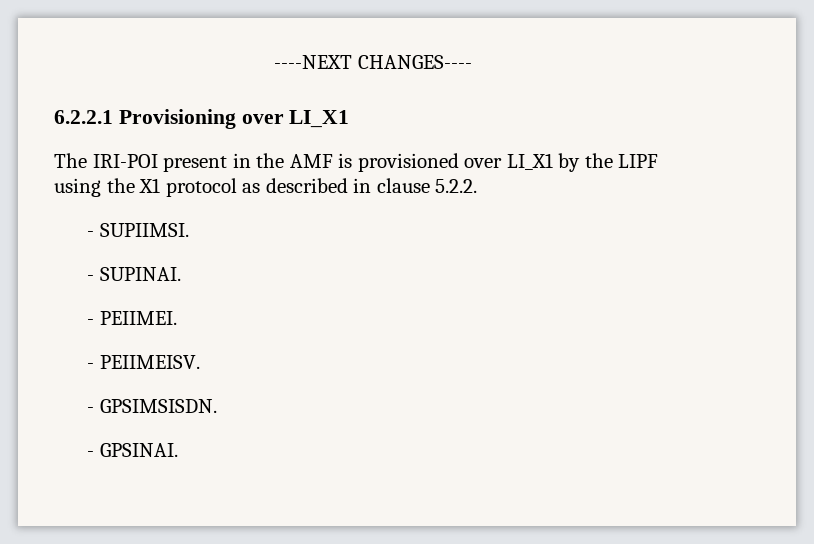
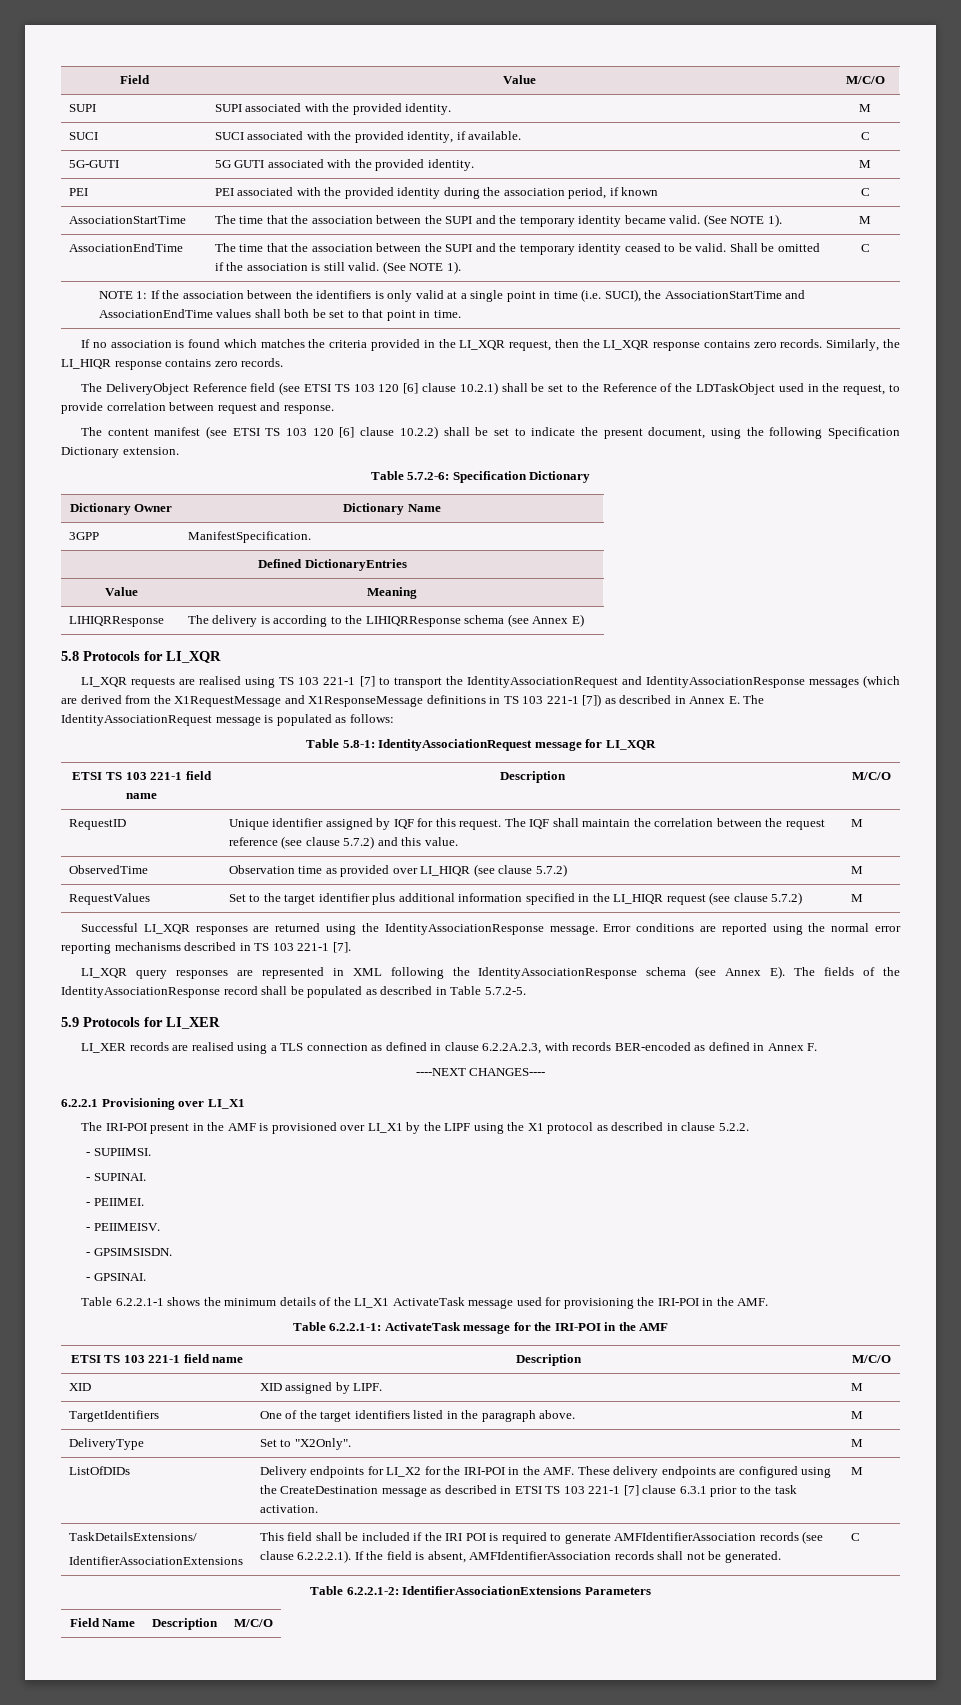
+ Field | Value | M/C/O
+ SUPI | SUPI associated with the provided identity. | M
+ SUCI | SUCI associated with the provided identity, if available. | C
+ 5G-GUTI | 5G GUTI associated with the provided identity. | M
+ PEI | PEI associated with the provided identity during the association period, if known | C
+ AssociationStartTime | The time that the association between the SUPI and the temporary identity became valid. (See NOTE 1). | M
+ AssociationEndTime | The time that the association between the SUPI and the temporary identity ceased to be valid. Shall be omitted if the association is still valid. (See NOTE 1). | C
+ NOTE 1: If the association between the identifiers is only valid at a single point in time (i.e. SUCI), the AssociationStartTime and AssociationEndTime values shall both be set to that point in time.
+ If no association is found which matches the criteria provided in the LI_XQR request, then the LI_XQR response contains zero records. Similarly, the LI_HIQR response contains zero records.
+ The DeliveryObject Reference field (see ETSI TS 103 120 [6] clause 10.2.1) shall be set to the Reference of the LDTaskObject used in the request, to provide correlation between request and response.
+ The content manifest (see ETSI TS 103 120 [6] clause 10.2.2) shall be set to indicate the present document, using the following Specification Dictionary extension.
+ Table 5.7.2-6: Specification Dictionary
+ Dictionary Owner | Dictionary Name
+ 3GPP | ManifestSpecification.
+ Defined DictionaryEntries
+ Value | Meaning
+ LIHIQRResponse | The delivery is according to the LIHIQRResponse schema (see Annex E)
+ 5.8 Protocols for LI_XQR
+ LI_XQR requests are realised using TS 103 221-1 [7] to transport the IdentityAssociationRequest and IdentityAssociationResponse messages (which are derived from the X1RequestMessage and X1ResponseMessage definitions in TS 103 221-1 [7]) as described in Annex E. The IdentityAssociationRequest message is populated as follows:
+ Table 5.8-1: IdentityAssociationRequest message for LI_XQR
+ ETSI TS 103 221-1 field name | Description | M/C/O
+ RequestID | Unique identifier assigned by IQF for this request. The IQF shall maintain the correlation between the request reference (see clause 5.7.2) and this value. | M
+ ObservedTime | Observation time as provided over LI_HIQR (see clause 5.7.2) | M
+ RequestValues | Set to the target identifier plus additional information specified in the LI_HIQR request (see clause 5.7.2) | M
+ Successful LI_XQR responses are returned using the IdentityAssociationResponse message. Error conditions are reported using the normal error reporting mechanisms described in TS 103 221-1 [7].
+ LI_XQR query responses are represented in XML following the IdentityAssociationResponse schema (see Annex E). The fields of the IdentityAssociationResponse record shall be populated as described in Table 5.7.2-5.
+ 5.9 Protocols for LI_XER
+ LI_XER records are realised using a TLS connection as defined in clause 6.2.2A.2.3, with records BER-encoded as defined in Annex F.
+ Table 6.2.2.1-1 shows the minimum details of the LI_X1 ActivateTask message used for provisioning the IRI-POI in the AMF.
+ Table 6.2.2.1-1: ActivateTask message for the IRI-POI in the AMF
+ ETSI TS 103 221-1 field name | Description | M/C/O
+ XID | XID assigned by LIPF. | M
+ TargetIdentifiers | One of the target identifiers listed in the paragraph above. | M
+ DeliveryType | Set to "X2Only". | M
+ ListOfDIDs | Delivery endpoints for LI_X2 for the IRI-POI in the AMF. These delivery endpoints are configured using the CreateDestination message as described in ETSI TS 103 221-1 [7] clause 6.3.1 prior to the task activation. | M
+ TaskDetailsExtensions/
+ IdentifierAssociationExtensions | This field shall be included if the IRI POI is required to generate AMFIdentifierAssociation records (see clause 6.2.2.2.1). If the field is absent, AMFIdentifierAssociation records shall not be generated. | C
+ Table 6.2.2.1-2: IdentifierAssociationExtensions Parameters
+ Field Name | Description | M/C/O

